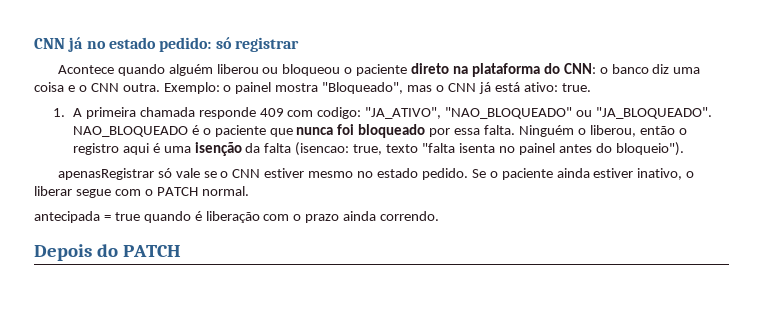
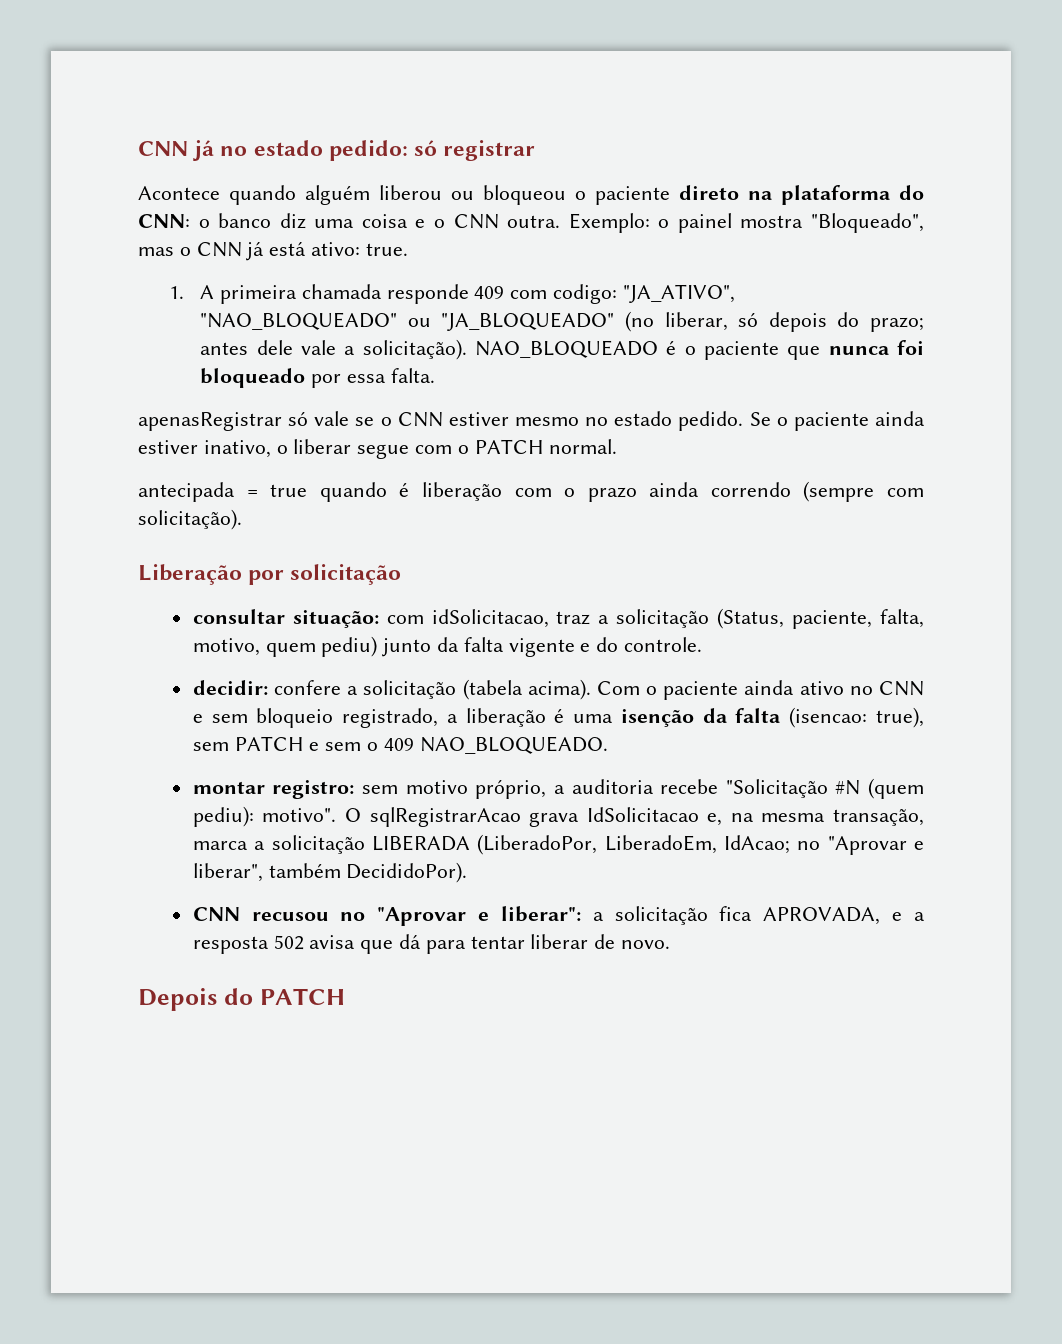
- 1. A primeira chamada responde 409 com codigo: "JA_ATIVO", "NAO_BLOQUEADO" ou "JA_BLOQUEADO".
+ 1. A primeira chamada responde 409 com codigo: "JA_ATIVO", "NAO_BLOQUEADO" ou "JA_BLOQUEADO" (no liberar, só depois do prazo; antes dele vale a solicitação).
- Ninguém o liberou, então o registro aqui é uma isenção da falta (isencao: true, texto "falta isenta no painel antes do bloqueio").
- antecipada = true quando é liberação com o prazo ainda correndo.
+ antecipada = true quando é liberação com o prazo ainda correndo (sempre com solicitação).
+ Liberação por solicitação
+ consultar situação: com idSolicitacao, traz a solicitação (Status, paciente, falta, motivo, quem pediu) junto da falta vigente e do controle.
+ decidir: confere a solicitação (tabela acima). Com o paciente ainda ativo no CNN e sem bloqueio registrado, a liberação é uma isenção da falta (isencao: true), sem PATCH e sem o 409 NAO_BLOQUEADO.
+ montar registro: sem motivo próprio, a auditoria recebe "Solicitação #N (quem pediu): motivo". O sqlRegistrarAcao grava IdSolicitacao e, na mesma transação, marca a solicitação LIBERADA (LiberadoPor, LiberadoEm, IdAcao; no "Aprovar e liberar", também DecididoPor).
+ CNN recusou no "Aprovar e liberar": a solicitação fica APROVADA, e a resposta 502 avisa que dá para tentar liberar de novo.

